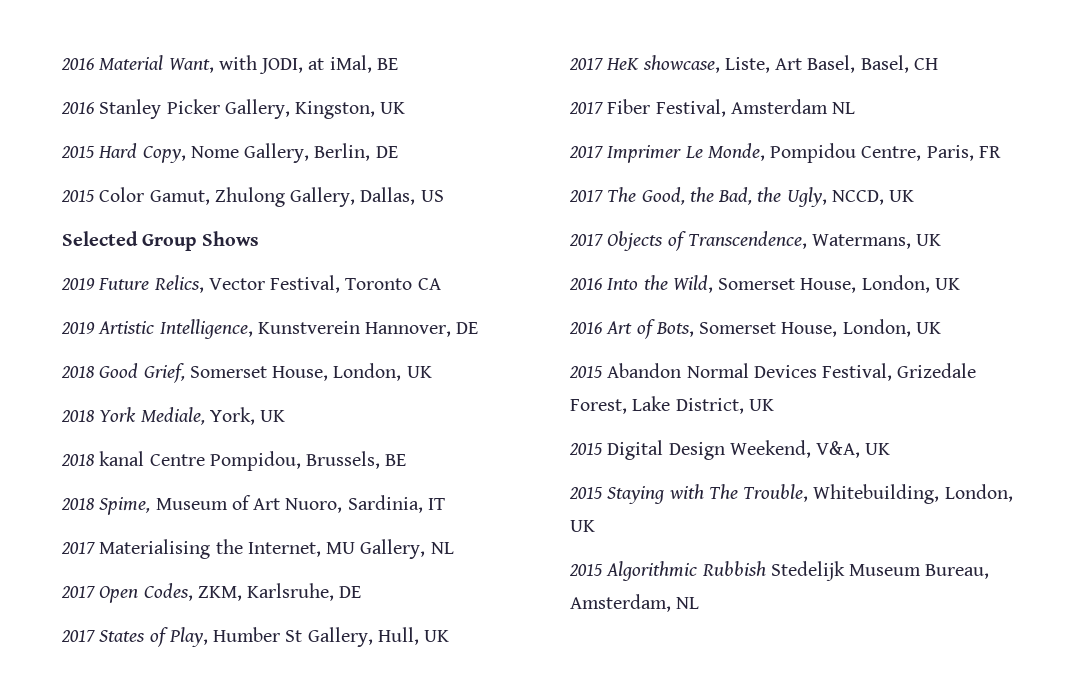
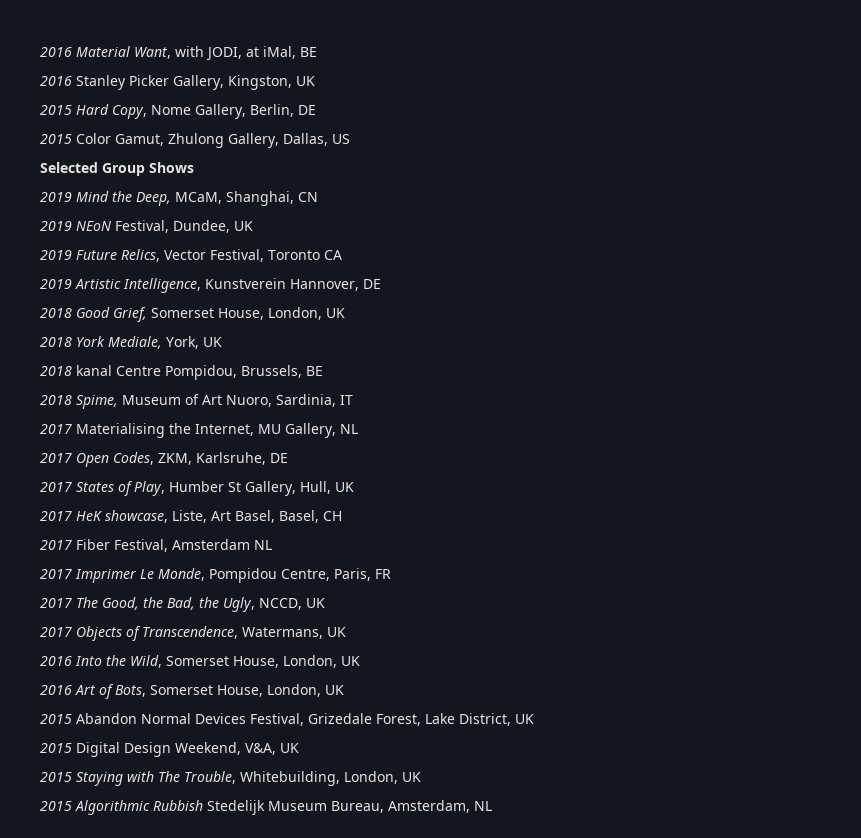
+ 2019 Mind the Deep, MCaM, Shanghai, CN
+ 2019 NEoN Festival, Dundee, UK

